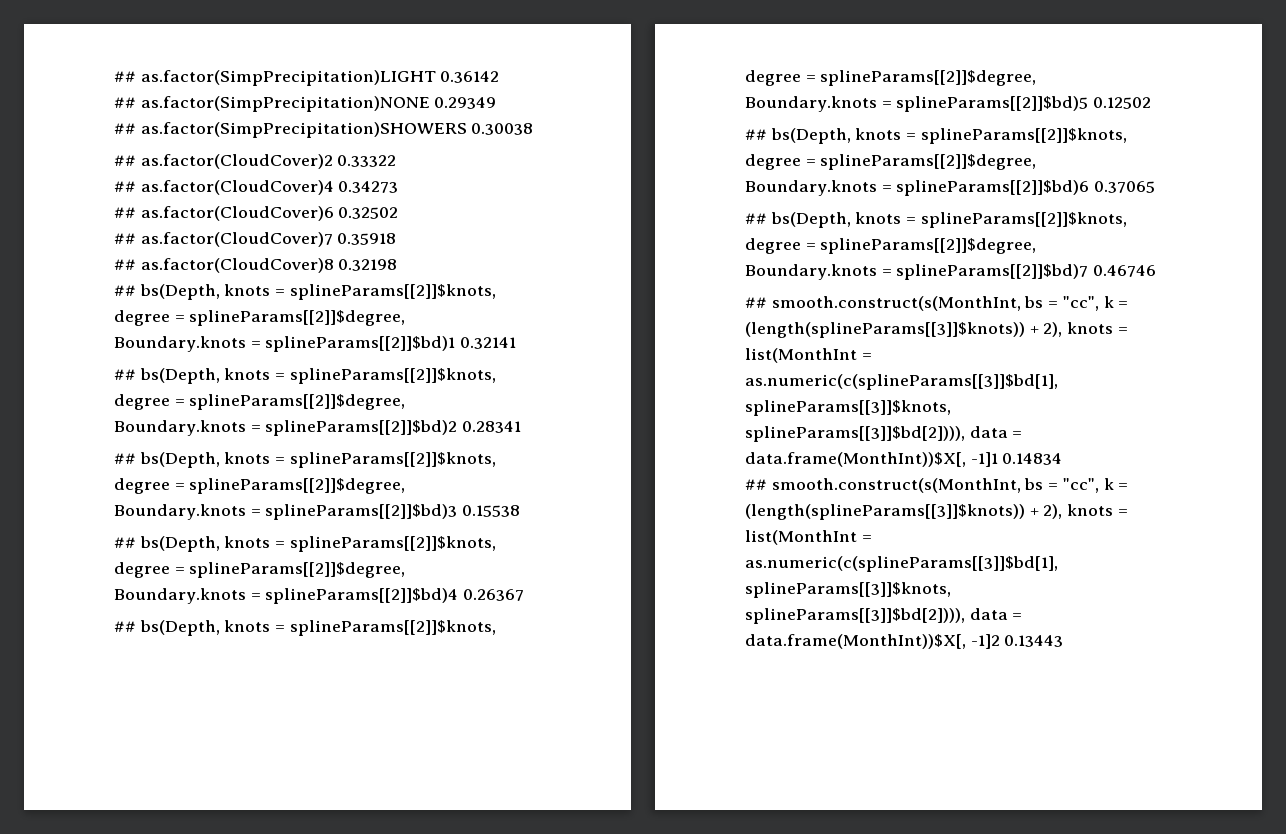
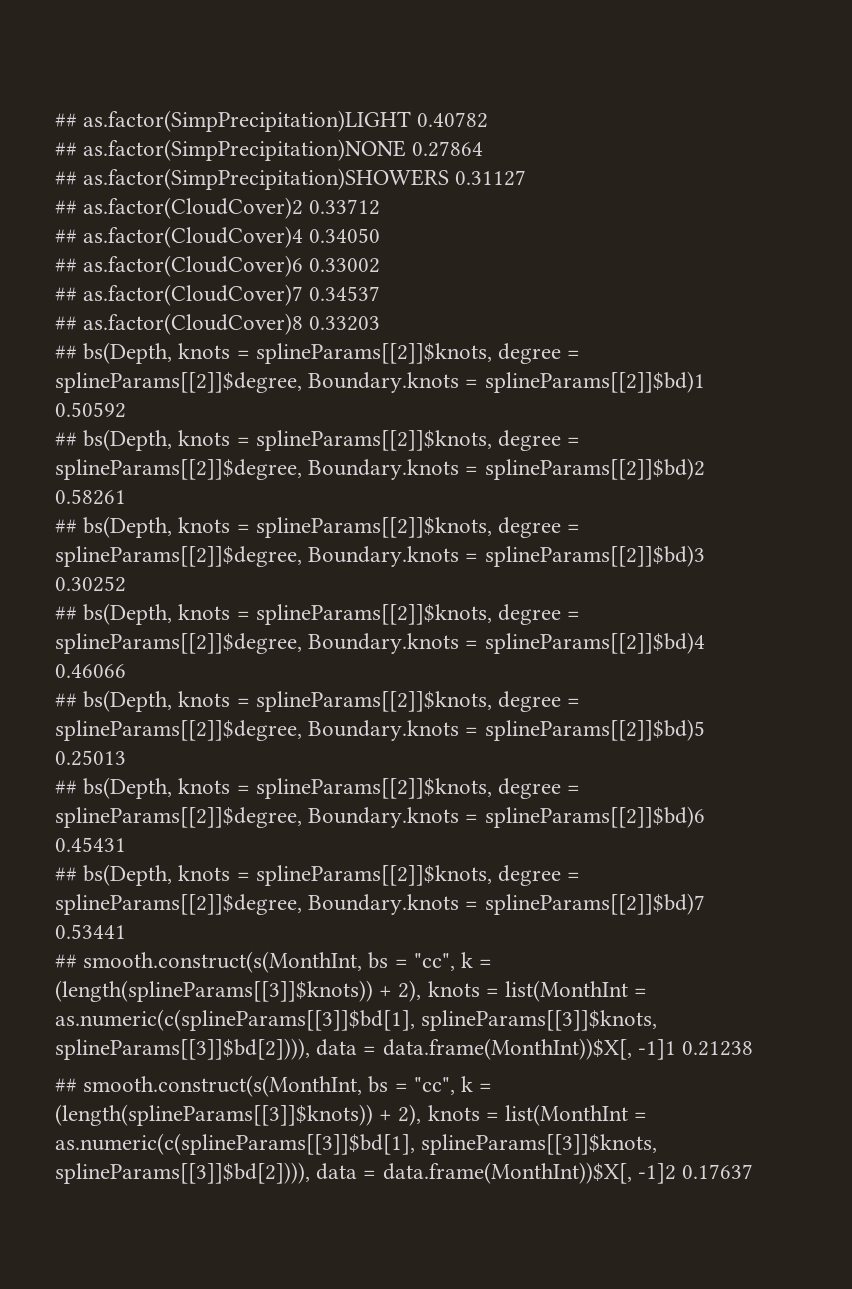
- ## as.factor(SimpPrecipitation)LIGHT 0.36142
+ ## as.factor(SimpPrecipitation)LIGHT 0.40782
- ## as.factor(SimpPrecipitation)NONE 0.29349
+ ## as.factor(SimpPrecipitation)NONE 0.27864
- ## as.factor(SimpPrecipitation)SHOWERS 0.30038
+ ## as.factor(SimpPrecipitation)SHOWERS 0.31127
- ## as.factor(CloudCover)2 0.33322
+ ## as.factor(CloudCover)2 0.33712
- ## as.factor(CloudCover)4 0.34273
+ ## as.factor(CloudCover)4 0.34050
- ## as.factor(CloudCover)6 0.32502
+ ## as.factor(CloudCover)6 0.33002
- ## as.factor(CloudCover)7 0.35918
+ ## as.factor(CloudCover)7 0.34537
- ## as.factor(CloudCover)8 0.32198
+ ## as.factor(CloudCover)8 0.33203
- ## bs(Depth, knots = splineParams[[2]]$knots, degree = splineParams[[2]]$degree, Boundary.knots = splineParams[[2]]$bd)1 0.32141
+ ## bs(Depth, knots = splineParams[[2]]$knots, degree = splineParams[[2]]$degree, Boundary.knots = splineParams[[2]]$bd)1 0.50592
- ## bs(Depth, knots = splineParams[[2]]$knots, degree = splineParams[[2]]$degree, Boundary.knots = splineParams[[2]]$bd)2 0.28341
+ ## bs(Depth, knots = splineParams[[2]]$knots, degree = splineParams[[2]]$degree, Boundary.knots = splineParams[[2]]$bd)2 0.58261
- ## bs(Depth, knots = splineParams[[2]]$knots, degree = splineParams[[2]]$degree, Boundary.knots = splineParams[[2]]$bd)3 0.15538
+ ## bs(Depth, knots = splineParams[[2]]$knots, degree = splineParams[[2]]$degree, Boundary.knots = splineParams[[2]]$bd)3 0.30252
- ## bs(Depth, knots = splineParams[[2]]$knots, degree = splineParams[[2]]$degree, Boundary.knots = splineParams[[2]]$bd)4 0.26367
+ ## bs(Depth, knots = splineParams[[2]]$knots, degree = splineParams[[2]]$degree, Boundary.knots = splineParams[[2]]$bd)4 0.46066
- ## bs(Depth, knots = splineParams[[2]]$knots, degree = splineParams[[2]]$degree, Boundary.knots = splineParams[[2]]$bd)5 0.12502
+ ## bs(Depth, knots = splineParams[[2]]$knots, degree = splineParams[[2]]$degree, Boundary.knots = splineParams[[2]]$bd)5 0.25013
- ## bs(Depth, knots = splineParams[[2]]$knots, degree = splineParams[[2]]$degree, Boundary.knots = splineParams[[2]]$bd)6 0.37065
+ ## bs(Depth, knots = splineParams[[2]]$knots, degree = splineParams[[2]]$degree, Boundary.knots = splineParams[[2]]$bd)6 0.45431
- ## bs(Depth, knots = splineParams[[2]]$knots, degree = splineParams[[2]]$degree, Boundary.knots = splineParams[[2]]$bd)7 0.46746
+ ## bs(Depth, knots = splineParams[[2]]$knots, degree = splineParams[[2]]$degree, Boundary.knots = splineParams[[2]]$bd)7 0.53441
- ## smooth.construct(s(MonthInt, bs = "cc", k = (length(splineParams[[3]]$knots)) + 2), knots = list(MonthInt = as.numeric(c(splineParams[[3]]$bd[1], splineParams[[3]]$knots, splineParams[[3]]$bd[2]))), data = data.frame(MonthInt))$X[, -1]1 0.14834
+ ## smooth.construct(s(MonthInt, bs = "cc", k = (length(splineParams[[3]]$knots)) + 2), knots = list(MonthInt = as.numeric(c(splineParams[[3]]$bd[1], splineParams[[3]]$knots, splineParams[[3]]$bd[2]))), data = data.frame(MonthInt))$X[, -1]1 0.21238
- ## smooth.construct(s(MonthInt, bs = "cc", k = (length(splineParams[[3]]$knots)) + 2), knots = list(MonthInt = as.numeric(c(splineParams[[3]]$bd[1], splineParams[[3]]$knots, splineParams[[3]]$bd[2]))), data = data.frame(MonthInt))$X[, -1]2 0.13443
+ ## smooth.construct(s(MonthInt, bs = "cc", k = (length(splineParams[[3]]$knots)) + 2), knots = list(MonthInt = as.numeric(c(splineParams[[3]]$bd[1], splineParams[[3]]$knots, splineParams[[3]]$bd[2]))), data = data.frame(MonthInt))$X[, -1]2 0.17637

